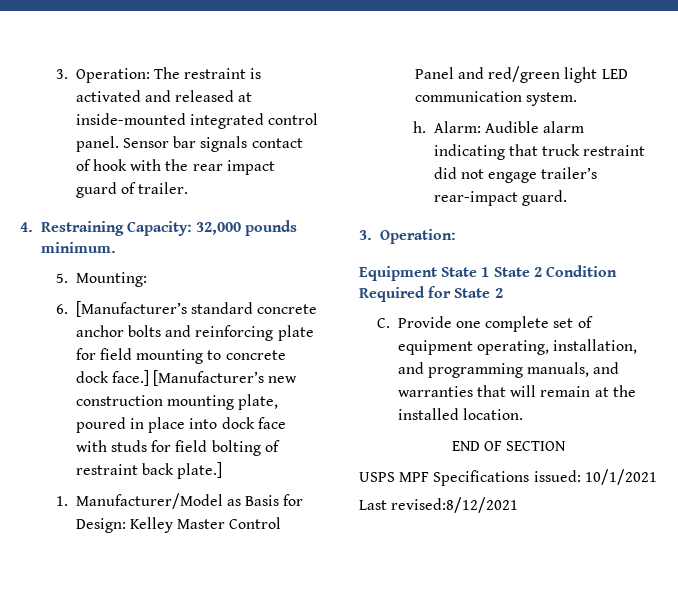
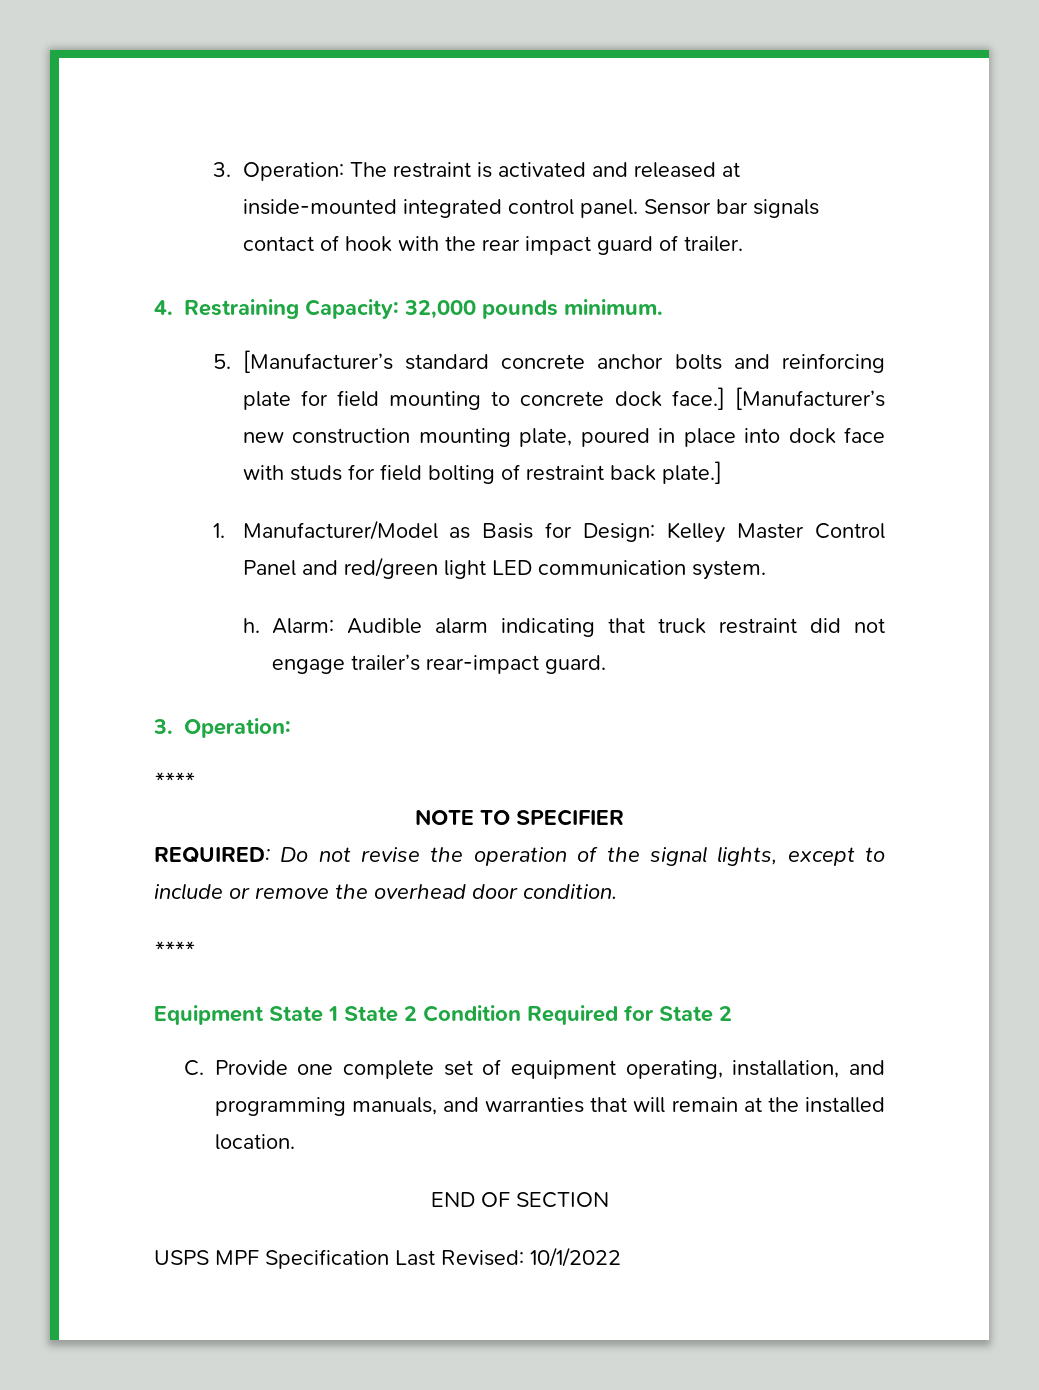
- 5. Mounting:
- 6. [Manufacturer’s standard concrete anchor bolts and reinforcing plate for field mounting to concrete dock face.]
+ 5. [Manufacturer’s standard concrete anchor bolts and reinforcing plate for field mounting to concrete dock face.]
  Alarm: Audible alarm indicating that truck restraint did not engage trailer’s rear-impact guard.
  3. Operation:
+ ****
+ NOTE TO SPECIFIER
+ REQUIRED: Do not revise the operation of the signal lights, except to include or remove the overhead door condition.
+ ****
- USPS MPF Specifications issued: 10/1/2021
- Last revised:8/12/2021
+ USPS MPF Specification Last Revised: 10/1/2022

